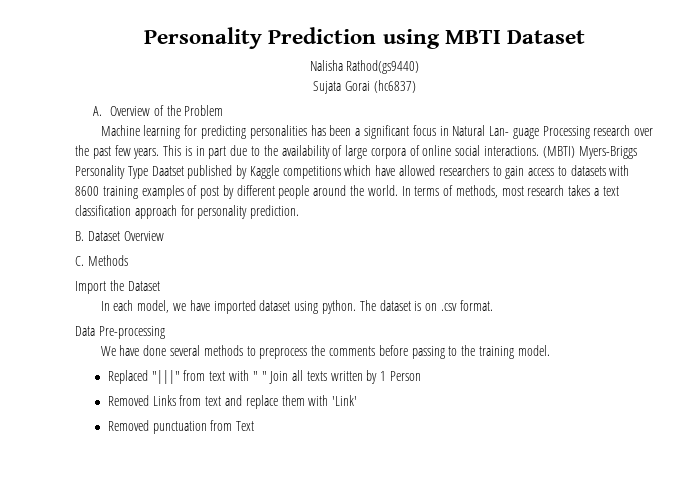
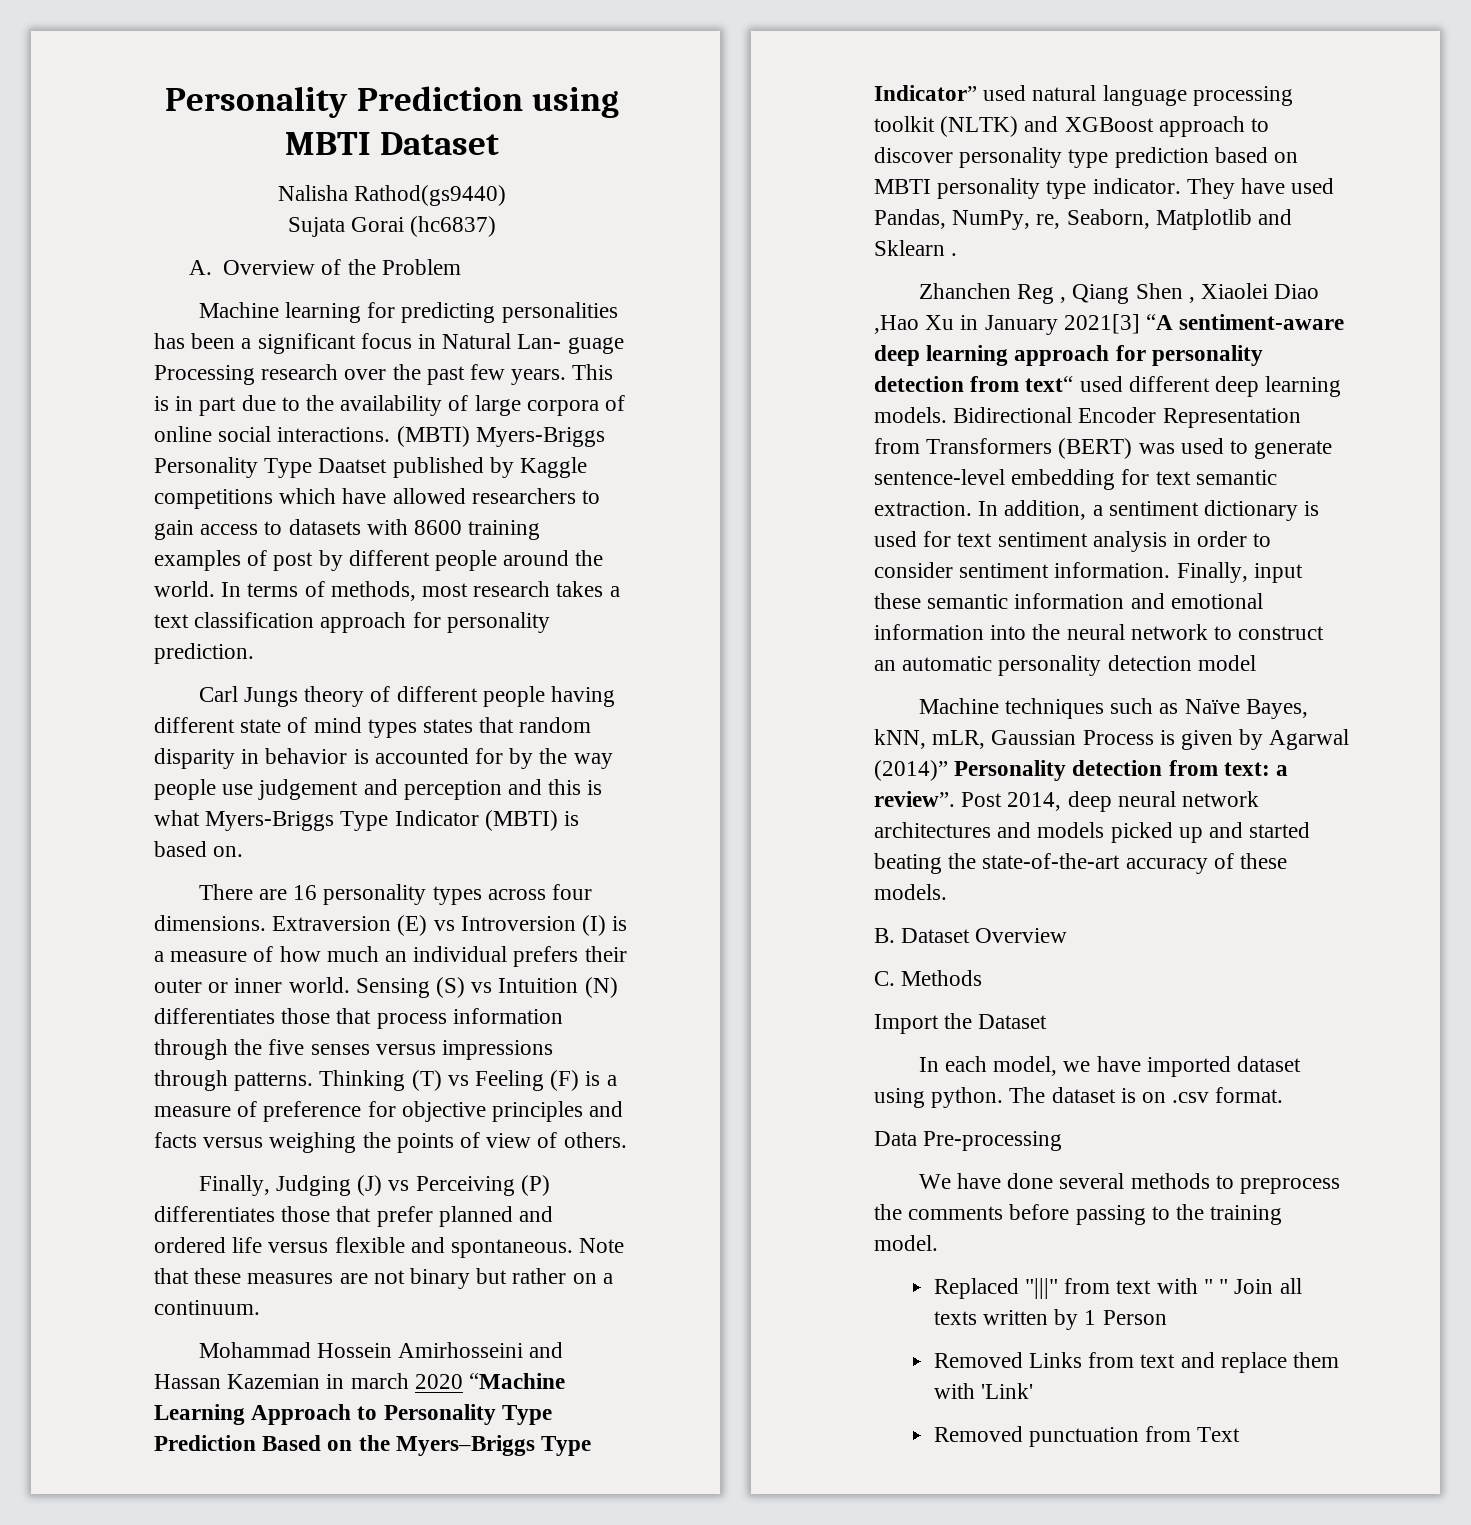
+ Carl Jungs theory of different people having different state of mind types states that random disparity in behavior is accounted for by the way people use judgement and perception and this is what Myers-Briggs Type Indicator (MBTI) is based on.
+ There are 16 personality types across four dimensions. Extraversion (E) vs Introversion (I) is a measure of how much an individual prefers their outer or inner world. Sensing (S) vs Intuition (N) differentiates those that process information through the five senses versus impressions through patterns. Thinking (T) vs Feeling (F) is a measure of preference for objective principles and facts versus weighing the points of view of others.
+ Finally, Judging (J) vs Perceiving (P) differentiates those that prefer planned and ordered life versus flexible and spontaneous. Note that these measures are not binary but rather on a continuum.
+ Mohammad Hossein Amirhosseini and Hassan Kazemian in march 2020 “Machine Learning Approach to Personality Type Prediction Based on the Myers–Briggs Type Indicator” used natural language processing toolkit (NLTK) and XGBoost approach to discover personality type prediction based on MBTI personality type indicator. They have used Pandas, NumPy, re, Seaborn, Matplotlib and Sklearn .
+ Zhanchen Reg , Qiang Shen , Xiaolei Diao ,Hao Xu in January 2021[3] “A sentiment-aware deep learning approach for personality detection from text“ used different deep learning models. Bidirectional Encoder Representation from Transformers (BERT) was used to generate sentence-level embedding for text semantic extraction. In addition, a sentiment dictionary is used for text sentiment analysis in order to consider sentiment information. Finally, input these semantic information and emotional information into the neural network to construct an automatic personality detection model
+ Machine techniques such as Naïve Bayes, kNN, mLR, Gaussian Process is given by Agarwal (2014)” Personality detection from text: a review”. Post 2014, deep neural network architectures and models picked up and started beating the state-of-the-art accuracy of these models.

